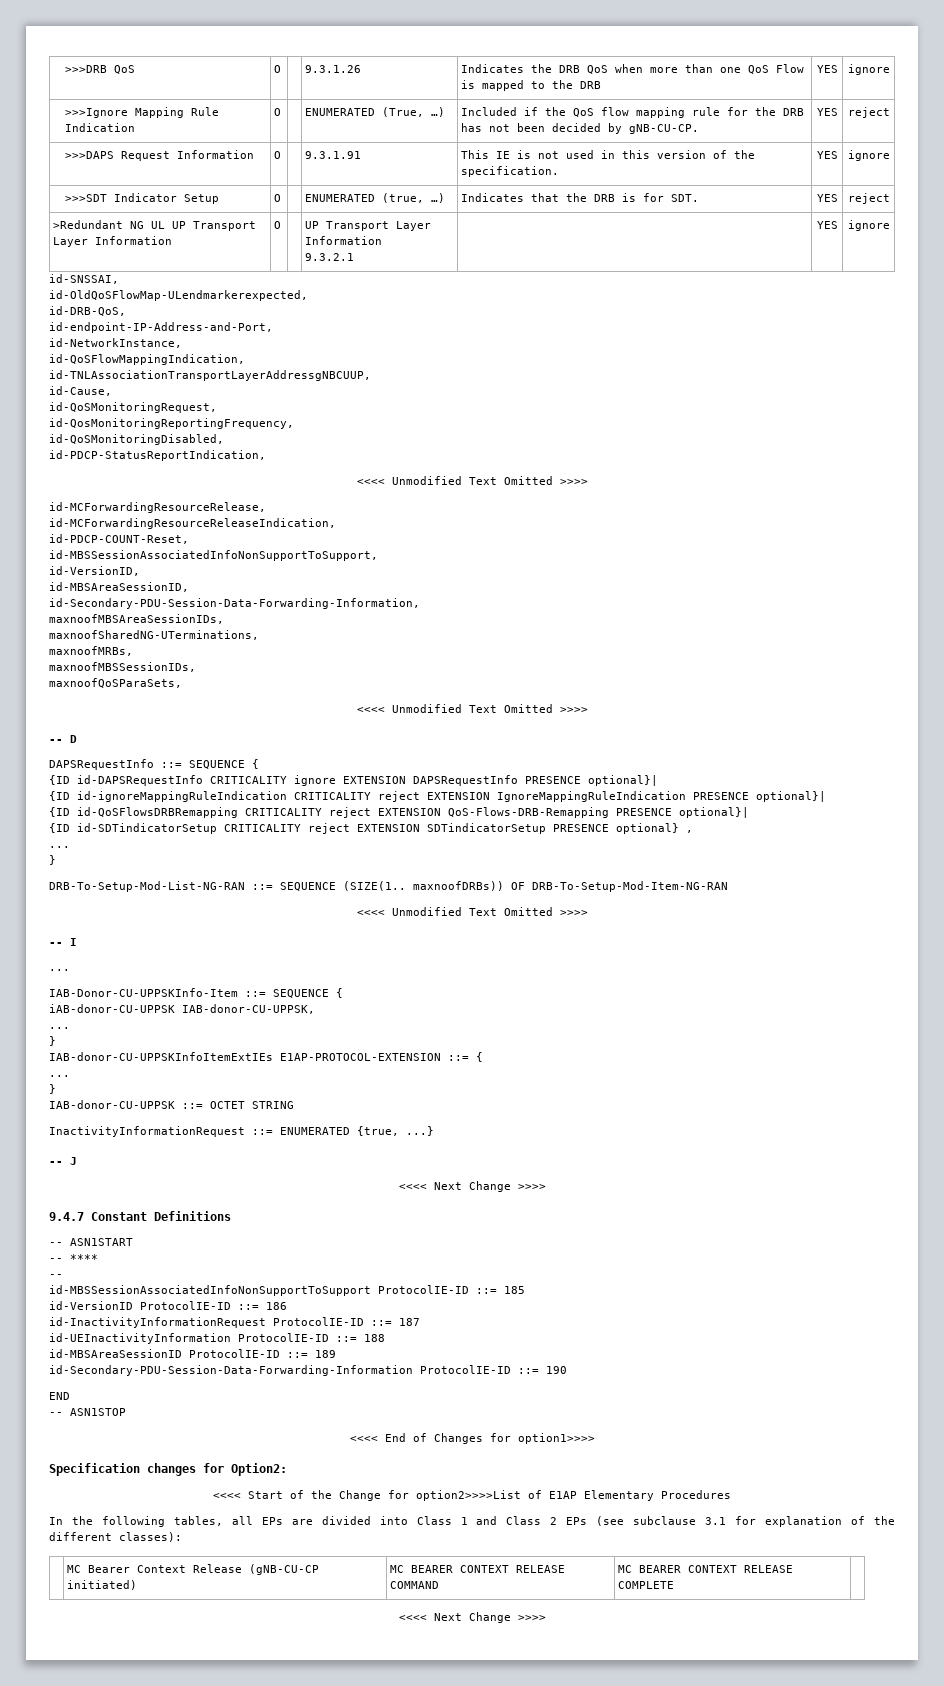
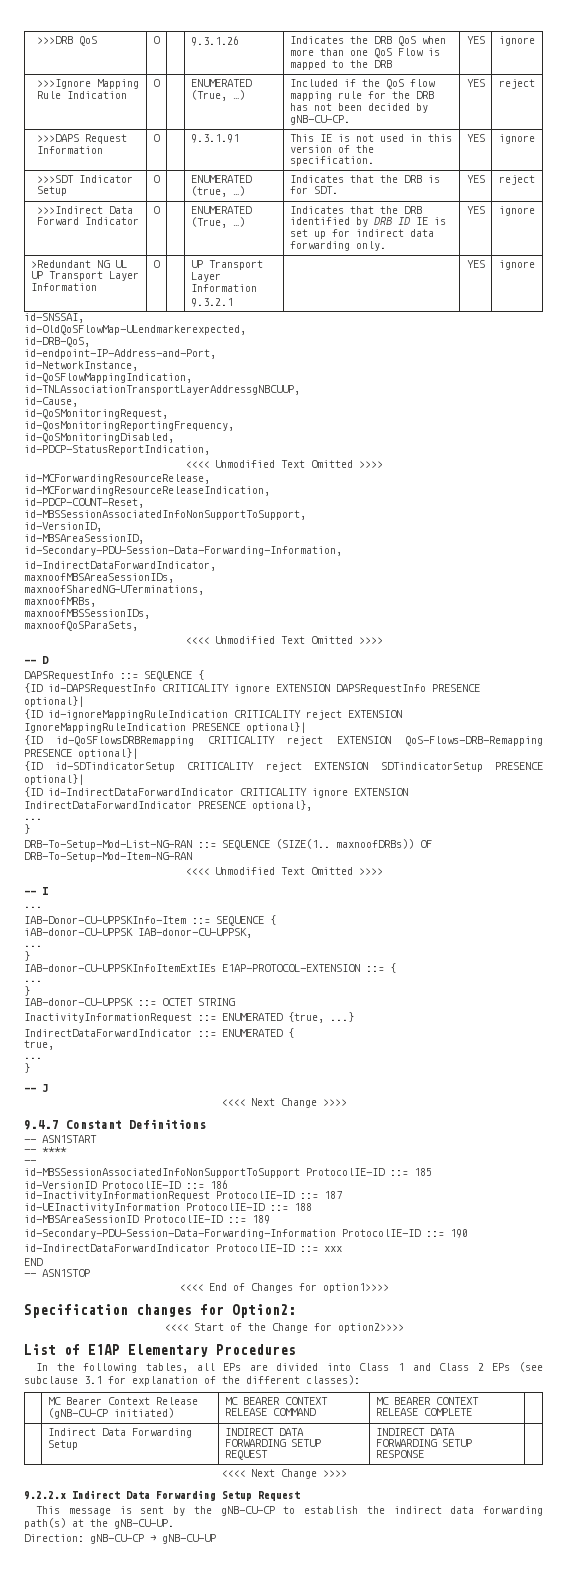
+ >>>Indirect Data Forward Indicator | O | | ENUMERATED (True, …) | Indicates that the DRB identified by DRB ID IE is set up for indirect data forwarding only. | YES | ignore
+ id-IndirectDataForwardIndicator,
- {ID id-SDTindicatorSetup CRITICALITY reject EXTENSION SDTindicatorSetup PRESENCE optional} ,
+ {ID id-SDTindicatorSetup CRITICALITY reject EXTENSION SDTindicatorSetup PRESENCE optional}|
+ {ID id-IndirectDataForwardIndicator CRITICALITY ignore EXTENSION IndirectDataForwardIndicator PRESENCE optional},
+ IndirectDataForwardIndicator ::= ENUMERATED {
+ true,
+ ...
+ }
+ id-IndirectDataForwardIndicator ProtocolIE-ID ::= xxx
- <<<< Start of the Change for option2>>>>List of E1AP Elementary Procedures
+ <<<< Start of the Change for option2>>>>
+ List of E1AP Elementary Procedures
  | MC Bearer Context Release (gNB-CU-CP initiated) | MC BEARER CONTEXT RELEASE COMMAND | MC BEARER CONTEXT RELEASE COMPLETE |
+ | Indirect Data Forwarding Setup | INDIRECT DATA FORWARDING SETUP REQUEST | INDIRECT DATA FORWARDING SETUP RESPONSE |
  <<<< Next Change >>>>
+ 9.2.2.x Indirect Data Forwarding Setup Request
+ This message is sent by the gNB-CU-CP to establish the indirect data forwarding path(s) at the gNB-CU-UP.
+ Direction: gNB-CU-CP → gNB-CU-UP

